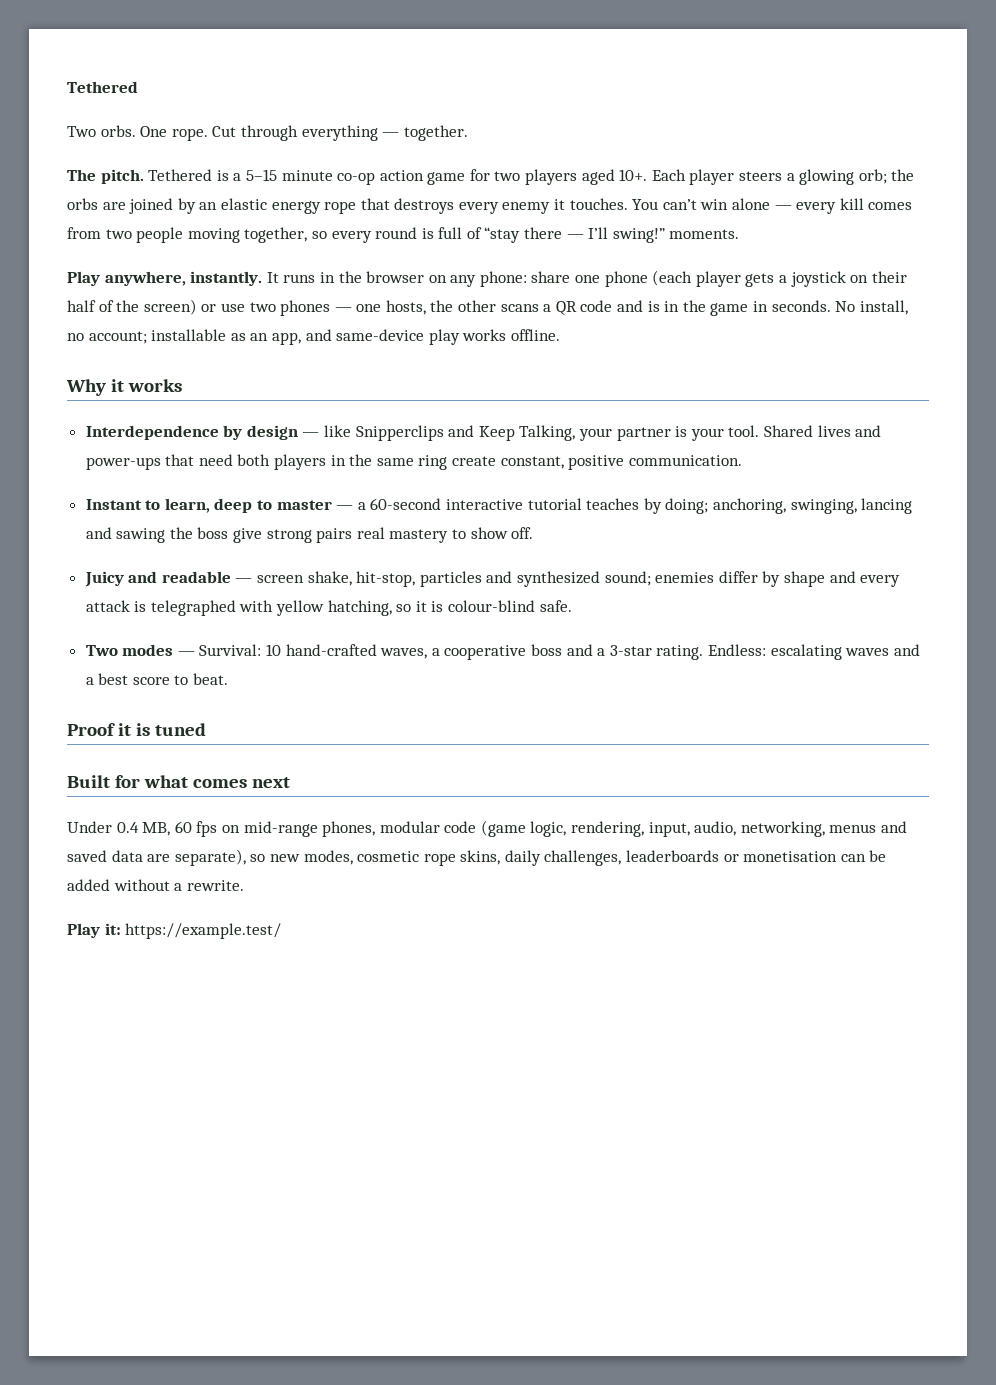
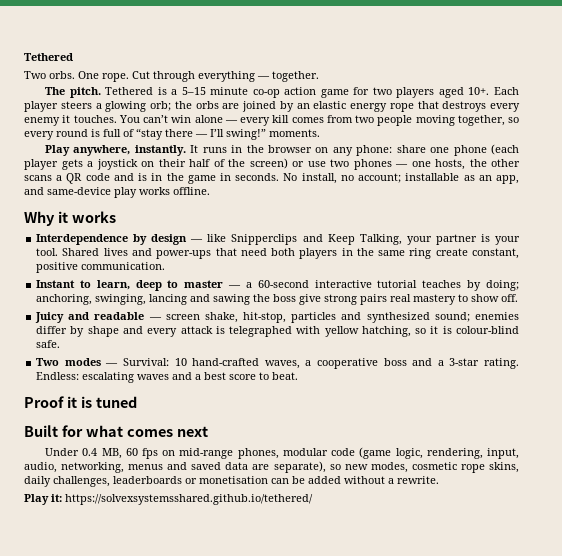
- Play it: https://example.test/
+ Play it: https://solvexsystemsshared.github.io/tethered/

